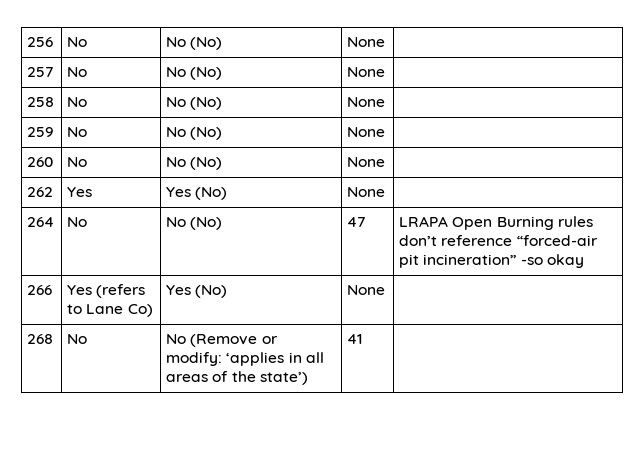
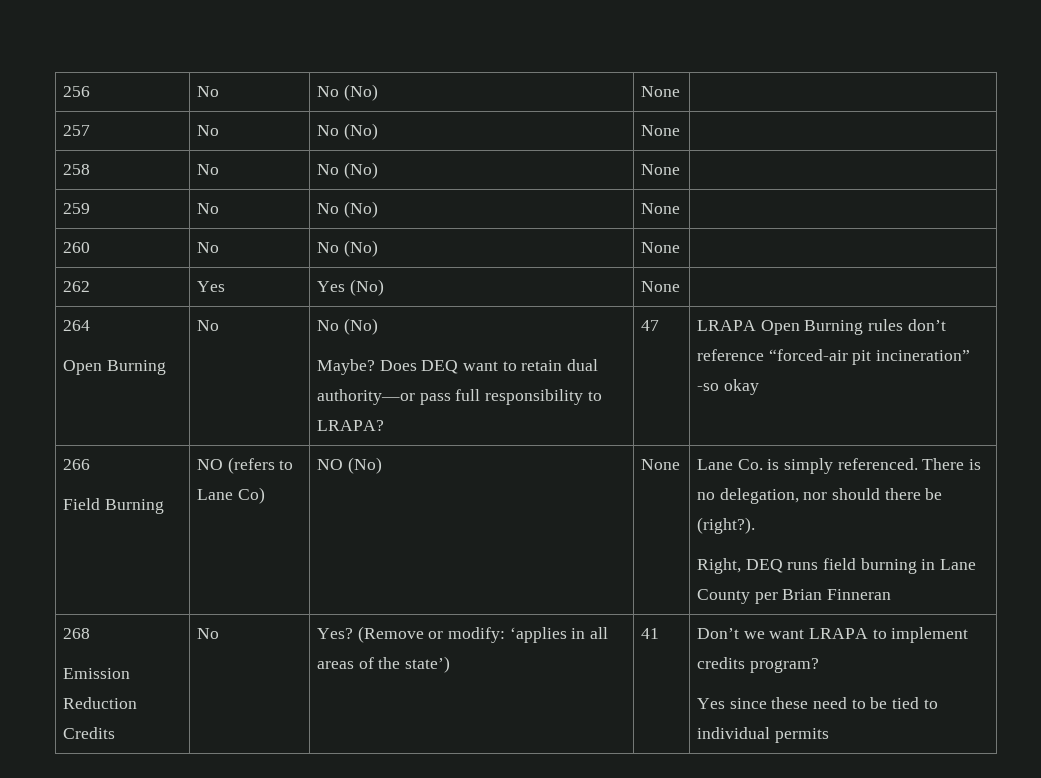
- 264 | No | No (No) | 47 | LRAPA Open Burning rules don’t reference “forced-air pit incineration” -so okay
+ 264
+ Open Burning | No | No (No)
+ Maybe? Does DEQ want to retain dual authority—or pass full responsibility to LRAPA? | 47 | LRAPA Open Burning rules don’t reference “forced-air pit incineration” -so okay
- 266 | Yes (refers to Lane Co) | Yes (No) | None |
- 268 | No | No (Remove or modify: ‘applies in all areas of the state’) | 41 |
+ 266
+ Field Burning | NO (refers to Lane Co) | NO (No) | None | Lane Co. is simply referenced. There is no delegation, nor should there be (right?).
+ Right, DEQ runs field burning in Lane County per Brian Finneran
+ 268
+ Emission Reduction Credits | No | Yes? (Remove or modify: ‘applies in all areas of the state’) | 41 | Don’t we want LRAPA to implement credits program?
+ Yes since these need to be tied to individual permits

